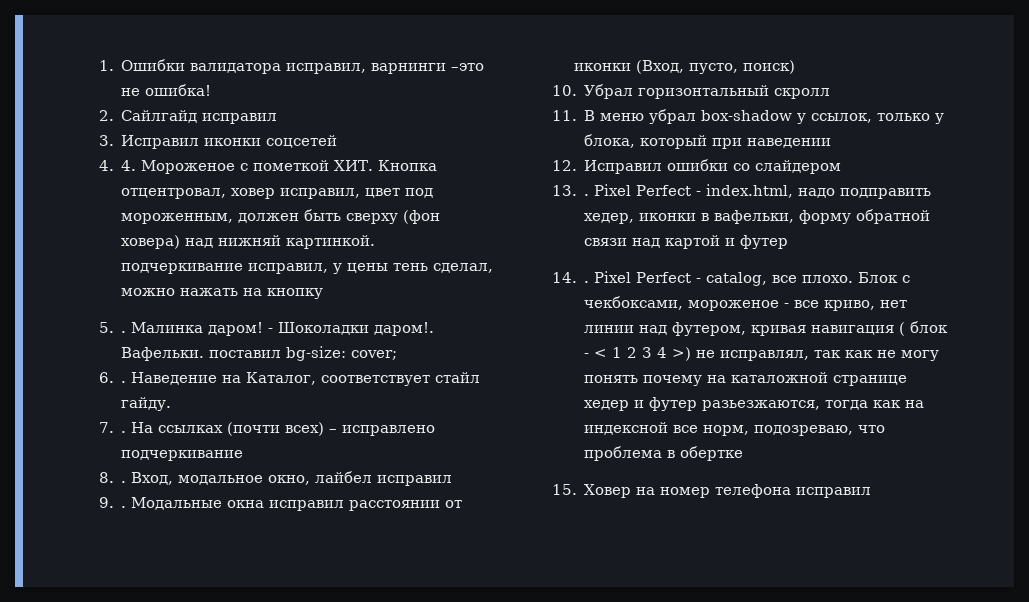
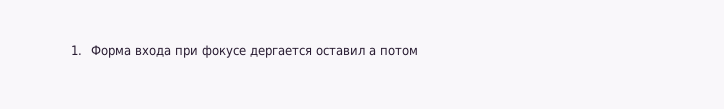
- 1. Ошибки валидатора исправил, варнинги –это не ошибка!
- 2. Сайлгайд исправил
- 3. Исправил иконки соцсетей
- 4. 4. Мороженое с пометкой ХИТ. Кнопка отцентровал, ховер исправил, цвет под мороженным, должен быть сверху (фон ховера) над нижняй картинкой. подчеркивание исправил, у цены тень сделал, можно нажать на кнопку
- 5. . Малинка даром! - Шоколадки даром!. Вафельки. поставил bg-size: cover;
- 6. . Наведение на Каталог, соответствует стайл гайду.
- 7. . На ссылках (почти всех) – исправлено подчеркивание
- 8. . Вход, модальное окно, лайбел исправил
- 9. . Модальные окна исправил расстоянии от иконки (Вход, пусто, поиск)
- 10. Убрал горизонтальный скролл
- 11. В меню убрал box-shadow у ссылок, только у блока, который при наведении
- 12. Исправил ошибки со слайдером
- 13. . Pixel Perfect - index.html, надо подправить хедер, иконки в вафельки, форму обратной связи над картой и футер
- 14. . Pixel Perfect - catalog, все плохо. Блок с чекбоксами, мороженое - все криво, нет линии над футером, кривая навигация ( блок - < 1 2 3 4 >) не исправлял, так как не могу понять почему на каталожной странице хедер и футер разьезжаются, тогда как на индексной все норм, подозреваю, что проблема в обертке
- 15. Ховер на номер телефона исправил
+ 1. Форма входа при фокусе дергается оставил а потом

